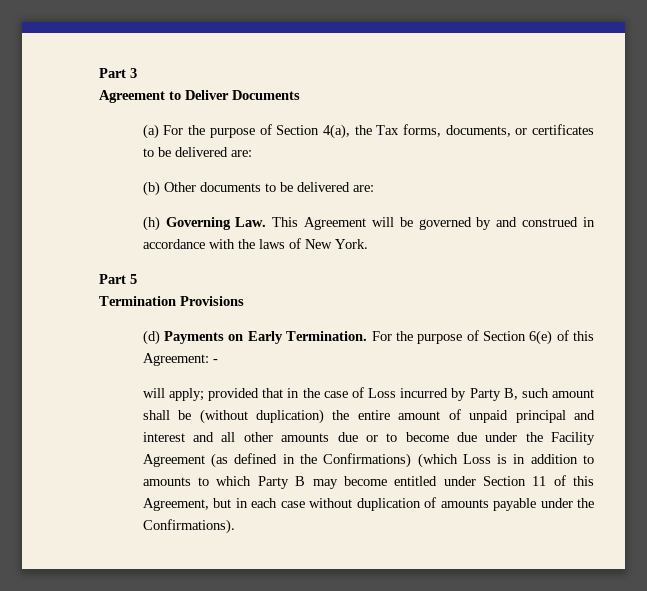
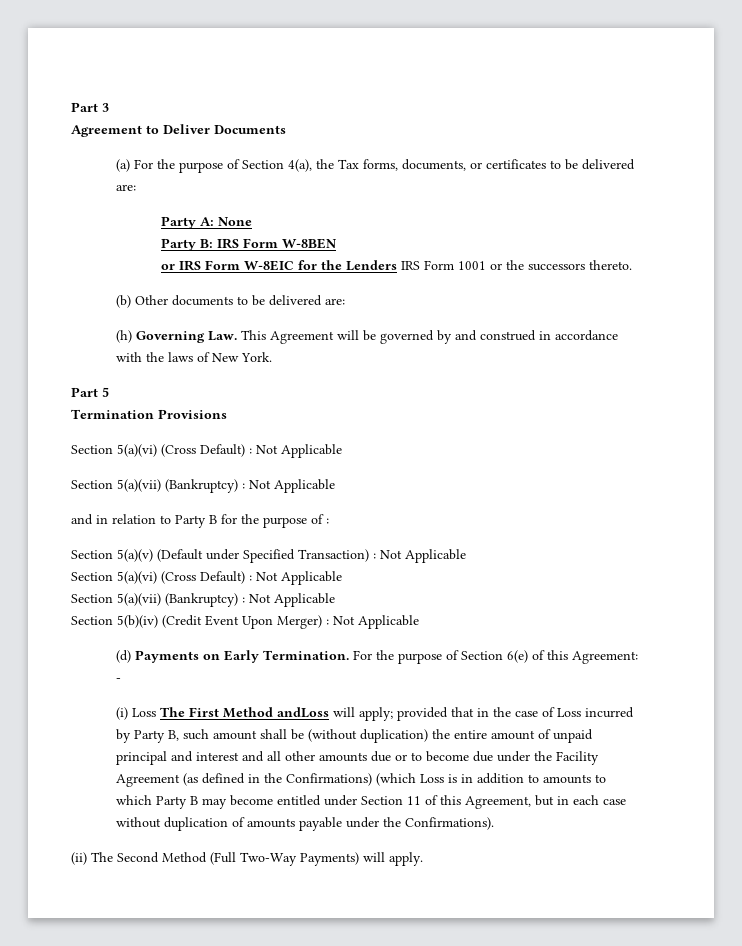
+ Party A: None
+ Party B: IRS Form W-8BEN
+ or IRS Form W-8EIC for the Lenders IRS Form 1001 or the successors thereto.
  Termination Provisions
+ Section 5(a)(vi) (Cross Default) : Not Applicable
+ Section 5(a)(vii) (Bankruptcy) : Not Applicable
+ and in relation to Party B for the purpose of :
+ Section 5(a)(v) (Default under Specified Transaction) : Not Applicable
+ Section 5(a)(vi) (Cross Default) : Not Applicable
+ Section 5(a)(vii) (Bankruptcy) : Not Applicable
+ Section 5(b)(iv) (Credit Event Upon Merger) : Not Applicable
- will apply;
+ (i) Loss The First Method andLoss will apply;
+ (ii) The Second Method (Full Two-Way Payments) will apply.

